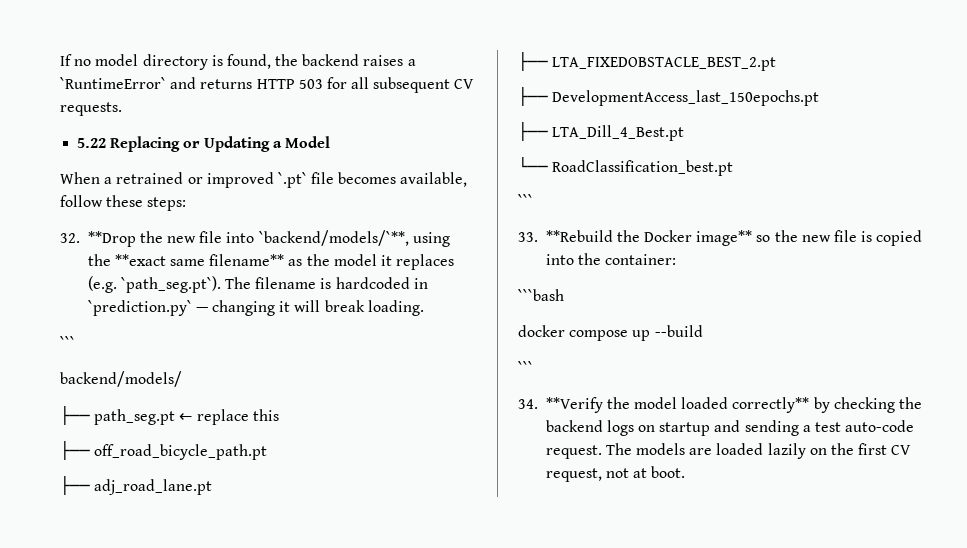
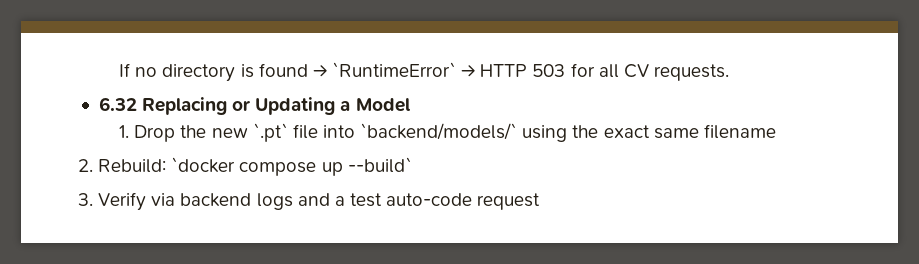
- If no model directory is found, the backend raises a `RuntimeError` and returns HTTP 503 for all subsequent CV requests.
+ If no directory is found → `RuntimeError` → HTTP 503 for all CV requests.
- 5.22 Replacing or Updating a Model
+ 6.32 Replacing or Updating a Model
- When a retrained or improved `.pt` file becomes available, follow these steps:
- 32. **Drop the new file into `backend/models/`**, using the **exact same filename** as the model it replaces (e.g. `path_seg.pt`). The filename is hardcoded in `prediction.py` — changing it will break loading.
- ```
- backend/models/
- ├── path_seg.pt ← replace this
- ├── off_road_bicycle_path.pt
- ├── adj_road_lane.pt
- ├── LTA_FIXEDOBSTACLE_BEST_2.pt
- ├── DevelopmentAccess_last_150epochs.pt
- ├── LTA_Dill_4_Best.pt
- └── RoadClassification_best.pt
- ```
- 33. **Rebuild the Docker image** so the new file is copied into the container:
- ```bash
- docker compose up --build
- ```
- 34. **Verify the model loaded correctly** by checking the backend logs on startup and sending a test auto-code request. The models are loaded lazily on the first CV request, not at boot.
+ 1. Drop the new `.pt` file into `backend/models/` using the exact same filename
+ 2. Rebuild: `docker compose up --build`
+ 3. Verify via backend logs and a test auto-code request

